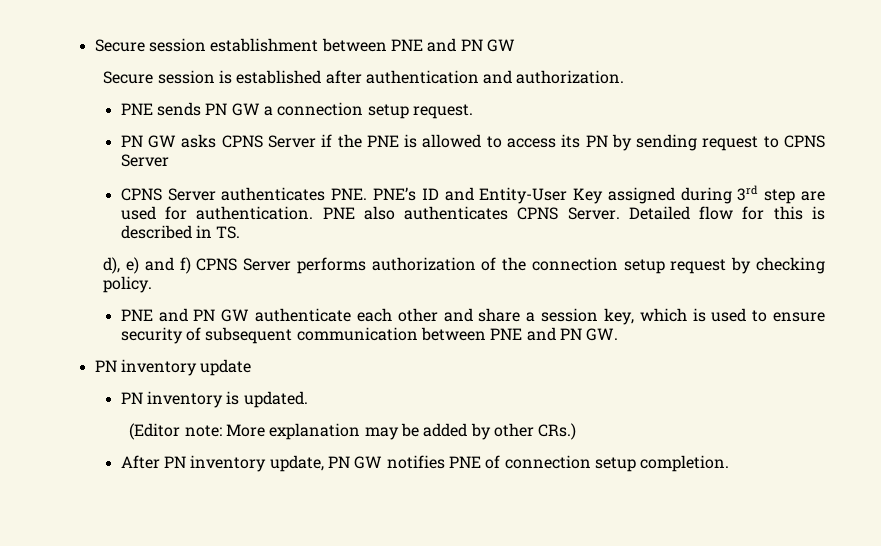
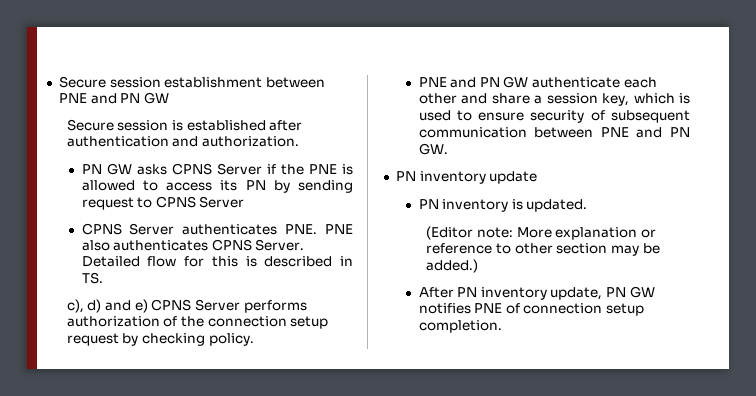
- PNE sends PN GW a connection setup request.
- CPNS Server authenticates PNE. PNE’s ID and Entity-User Key assigned during 3rd step are used for authentication. PNE also authenticates CPNS Server.
+ CPNS Server authenticates PNE. PNE also authenticates CPNS Server.
- d), e) and f) CPNS Server performs authorization of the connection setup request by checking policy.
+ c), d) and e) CPNS Server performs authorization of the connection setup request by checking policy.
- (Editor note: More explanation may be added by other CRs.)
+ (Editor note: More explanation or reference to other section may be added.)

